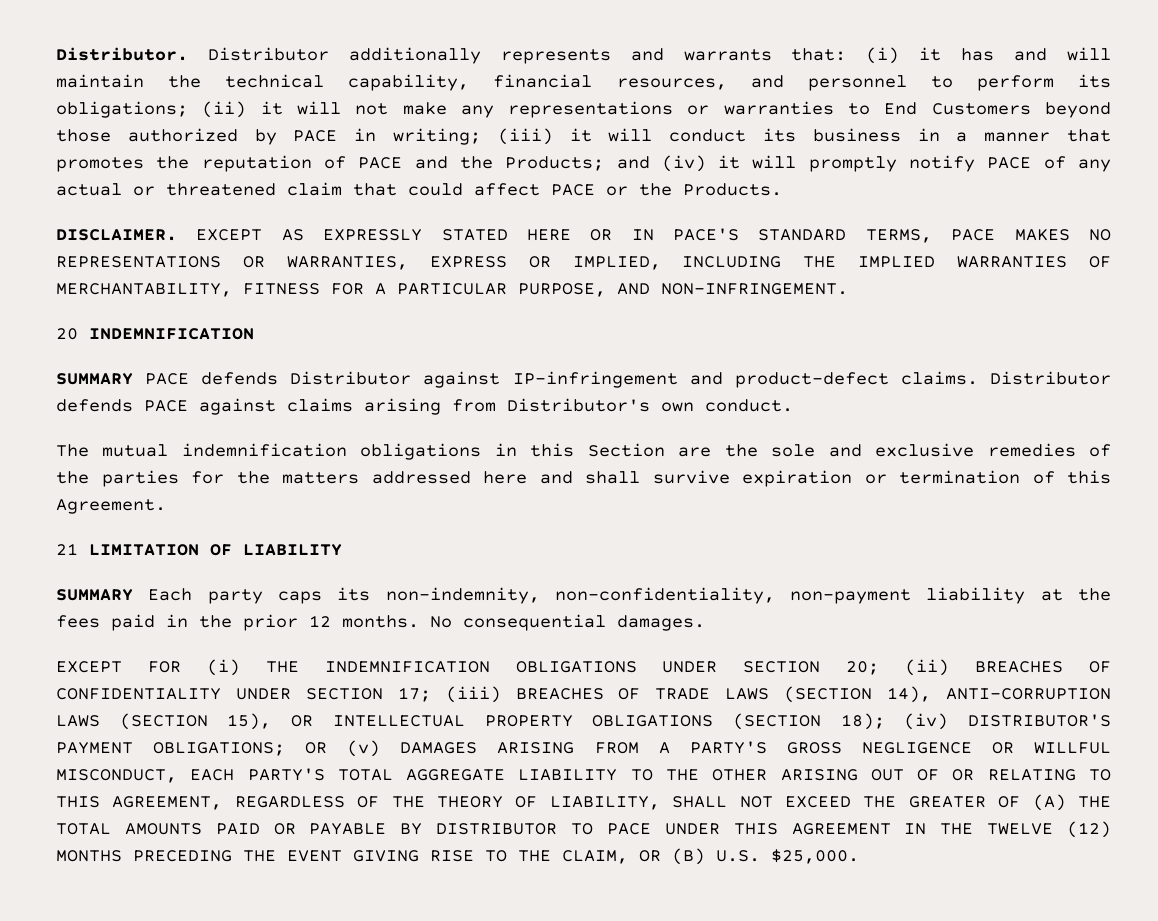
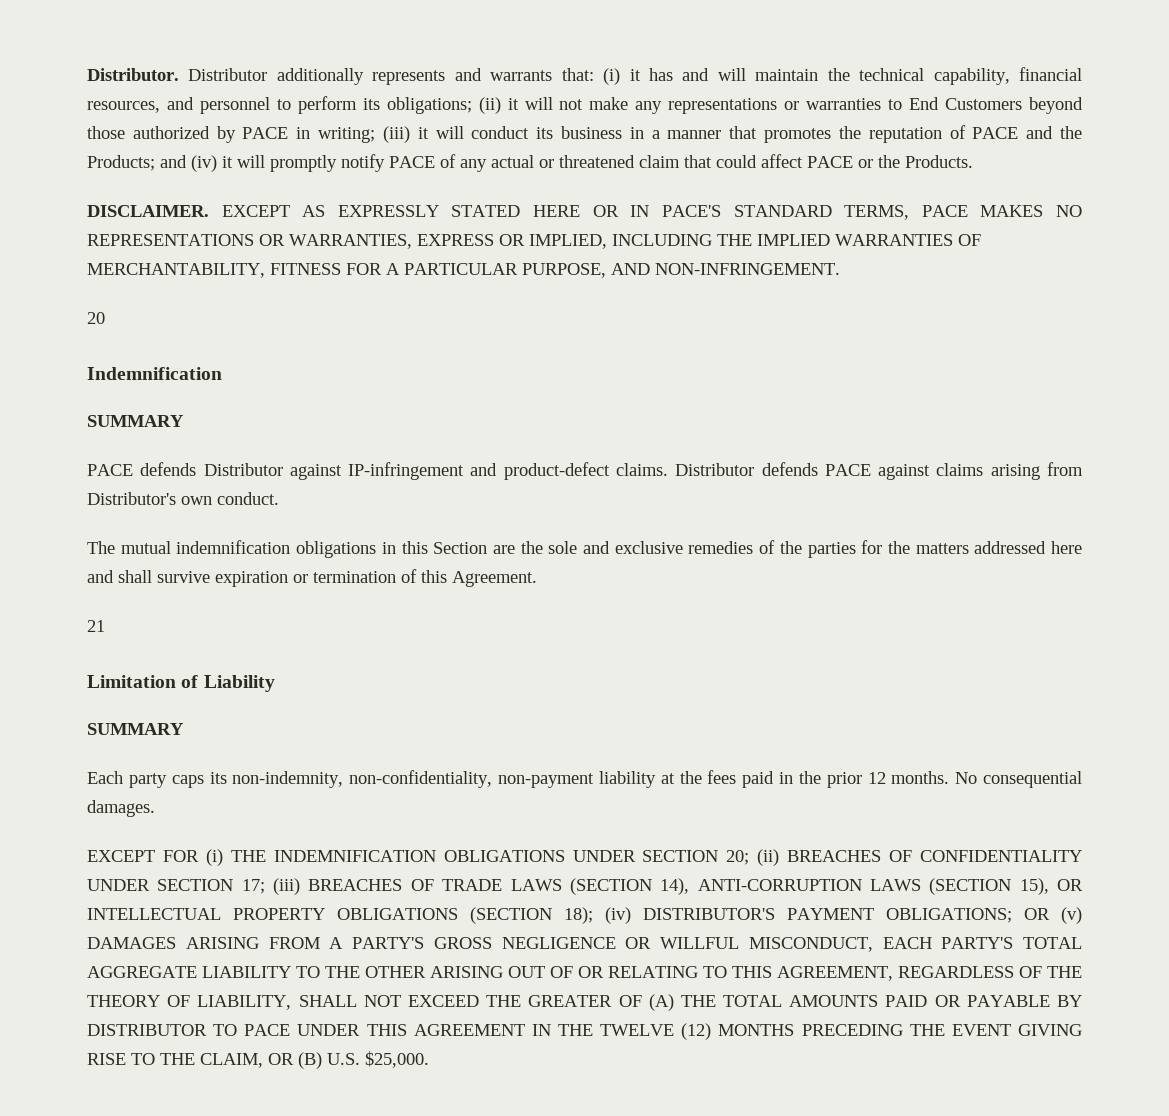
- 20 INDEMNIFICATION
- SUMMARY PACE defends Distributor against IP-infringement and product-defect claims.
+ 20
+ Indemnification
+ SUMMARY
+ PACE defends Distributor against IP-infringement and product-defect claims.
- 21 LIMITATION OF LIABILITY
- SUMMARY Each party caps its non-indemnity, non-confidentiality, non-payment liability at the fees paid in the prior 12 months.
+ 21
+ Limitation of Liability
+ SUMMARY
+ Each party caps its non-indemnity, non-confidentiality, non-payment liability at the fees paid in the prior 12 months.

